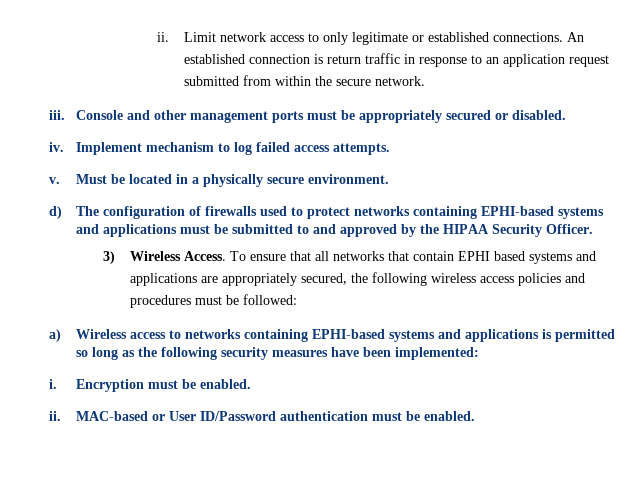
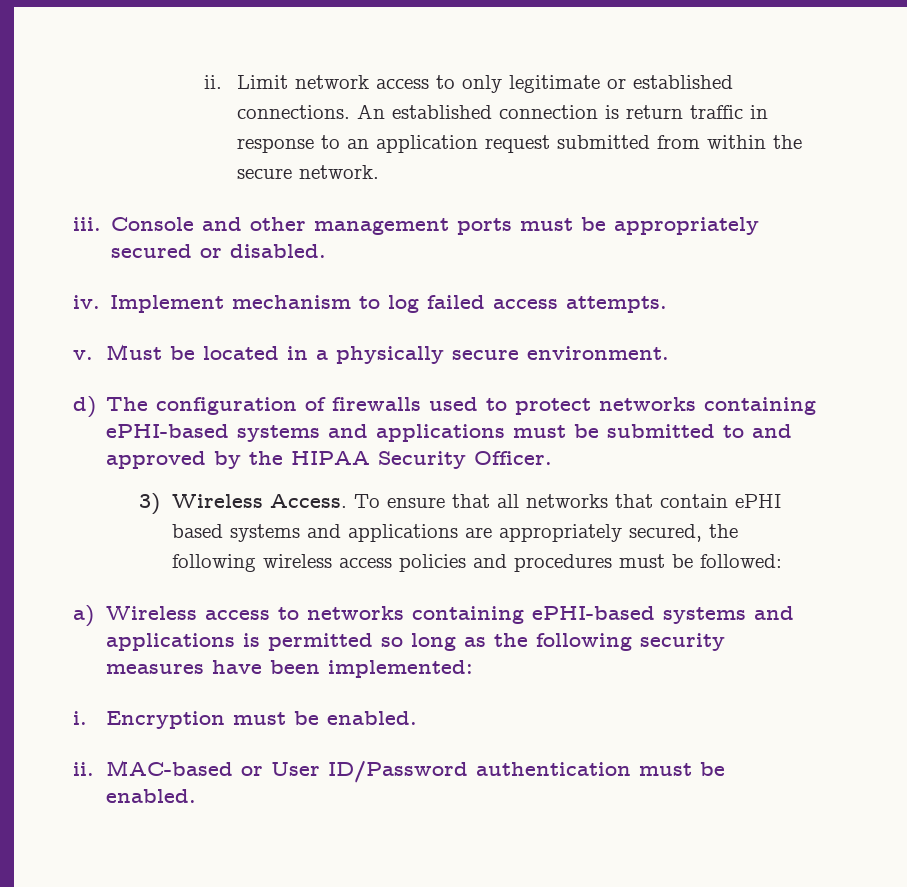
- d) The configuration of firewalls used to protect networks containing EPHI-based systems and applications must be submitted to and approved by the HIPAA Security Officer.
+ d) The configuration of firewalls used to protect networks containing ePHI-based systems and applications must be submitted to and approved by the HIPAA Security Officer.
- To ensure that all networks that contain EPHI based systems and applications are appropriately secured, the following wireless access policies and procedures must be followed:
+ To ensure that all networks that contain ePHI based systems and applications are appropriately secured, the following wireless access policies and procedures must be followed:
- a) Wireless access to networks containing EPHI-based systems and applications is permitted so long as the following security measures have been implemented:
+ a) Wireless access to networks containing ePHI-based systems and applications is permitted so long as the following security measures have been implemented:

